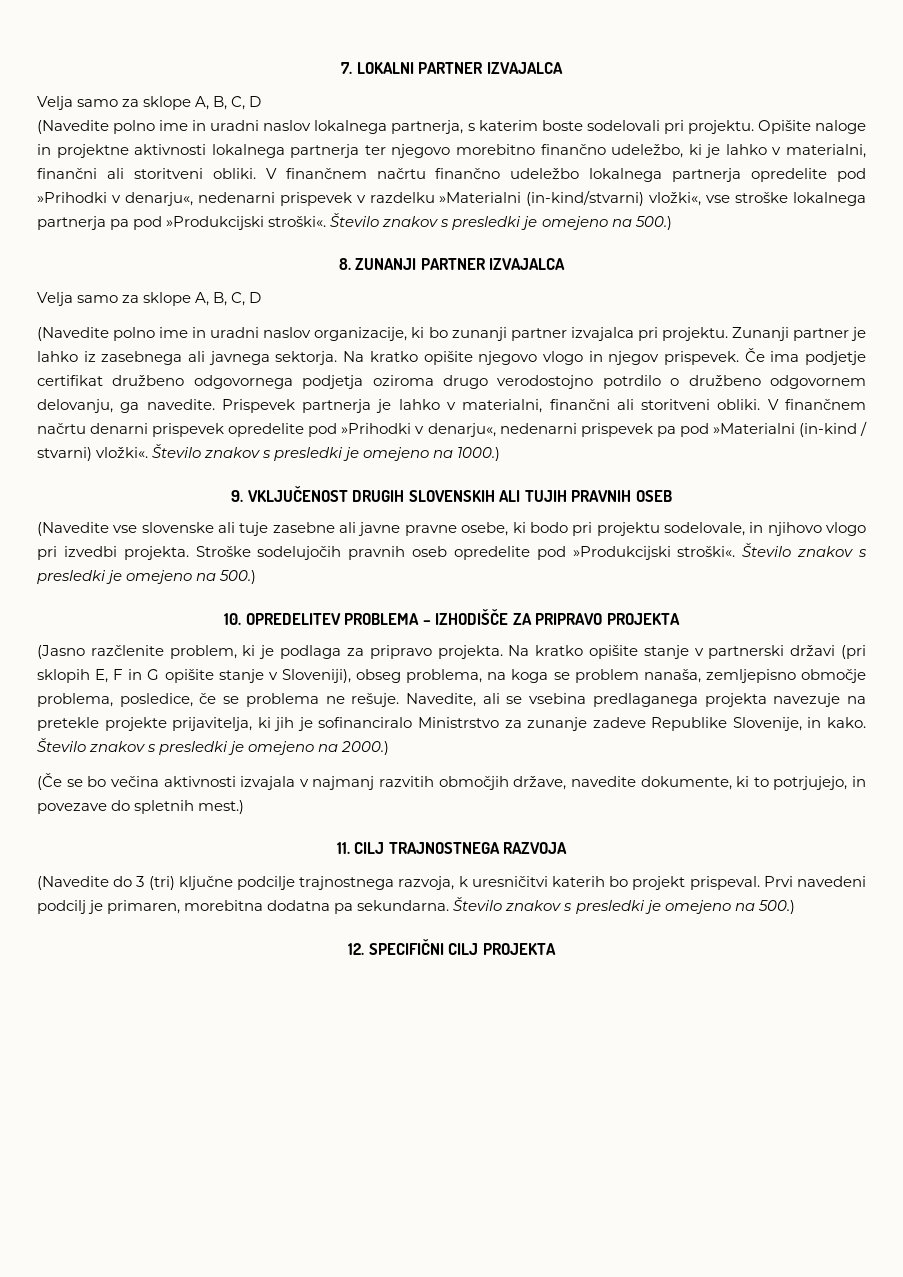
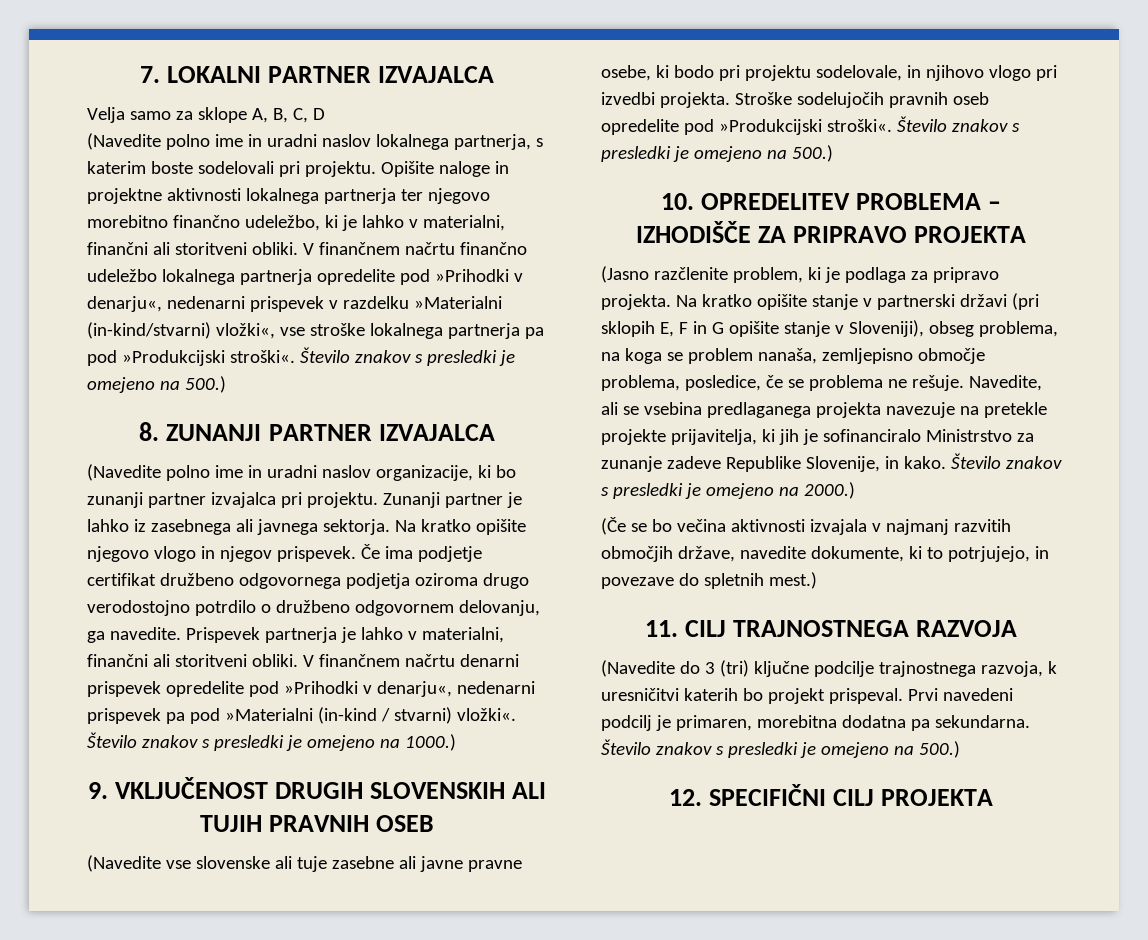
  8. ZUNANJI PARTNER IZVAJALCA
- Velja samo za sklope A, B, C, D

